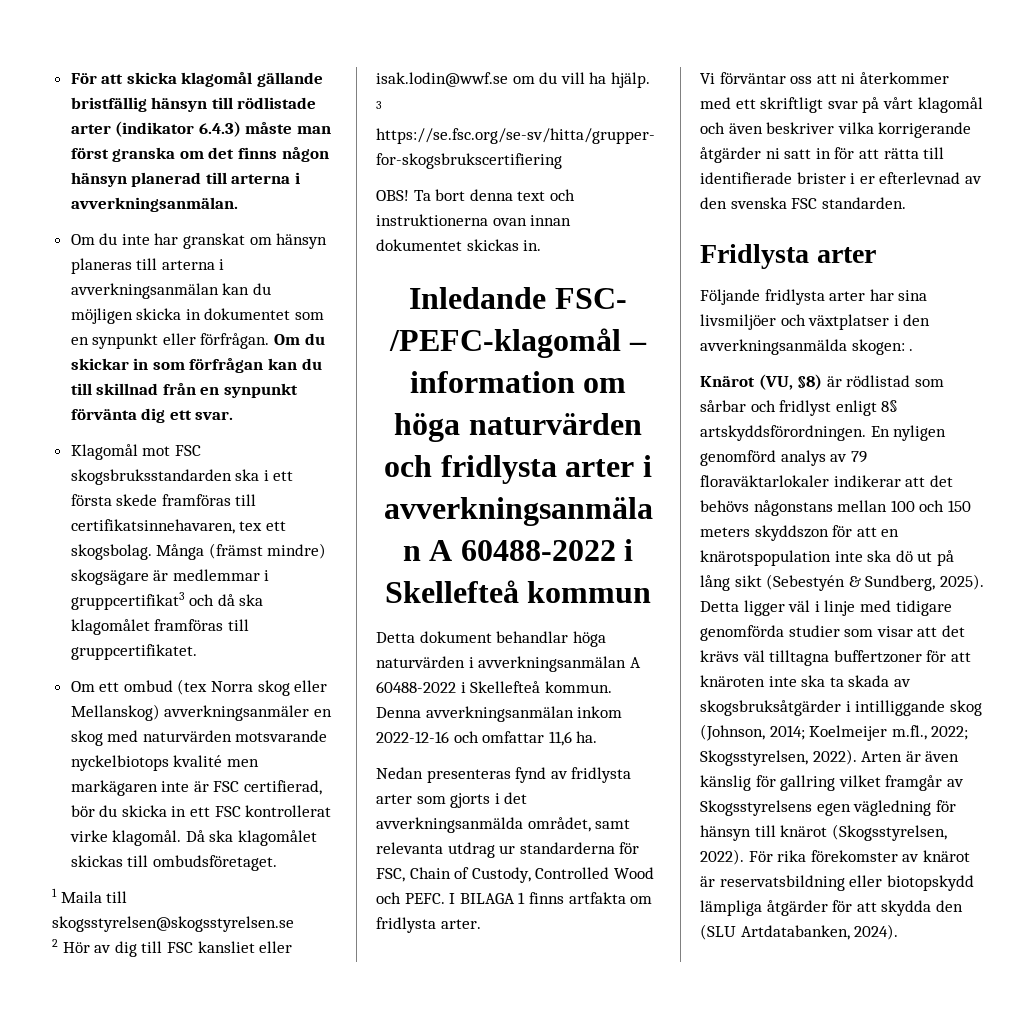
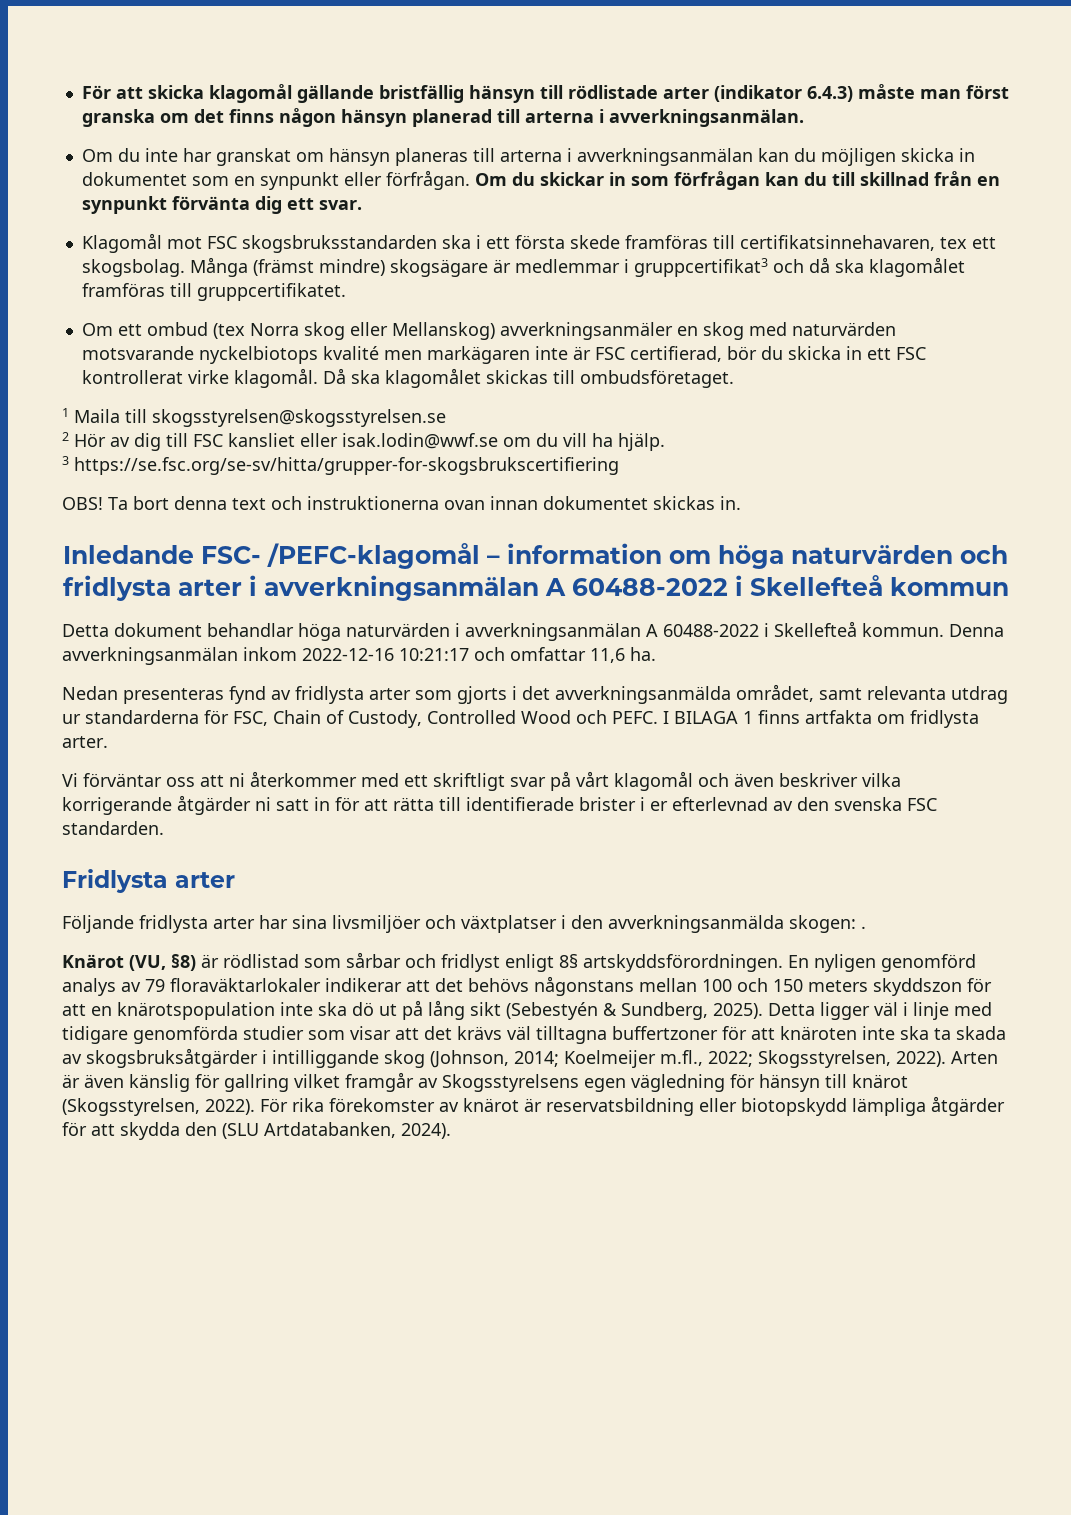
- Denna avverkningsanmälan inkom 2022-12-16 och omfattar 11,6 ha.
+ Denna avverkningsanmälan inkom 2022-12-16 10:21:17 och omfattar 11,6 ha.

